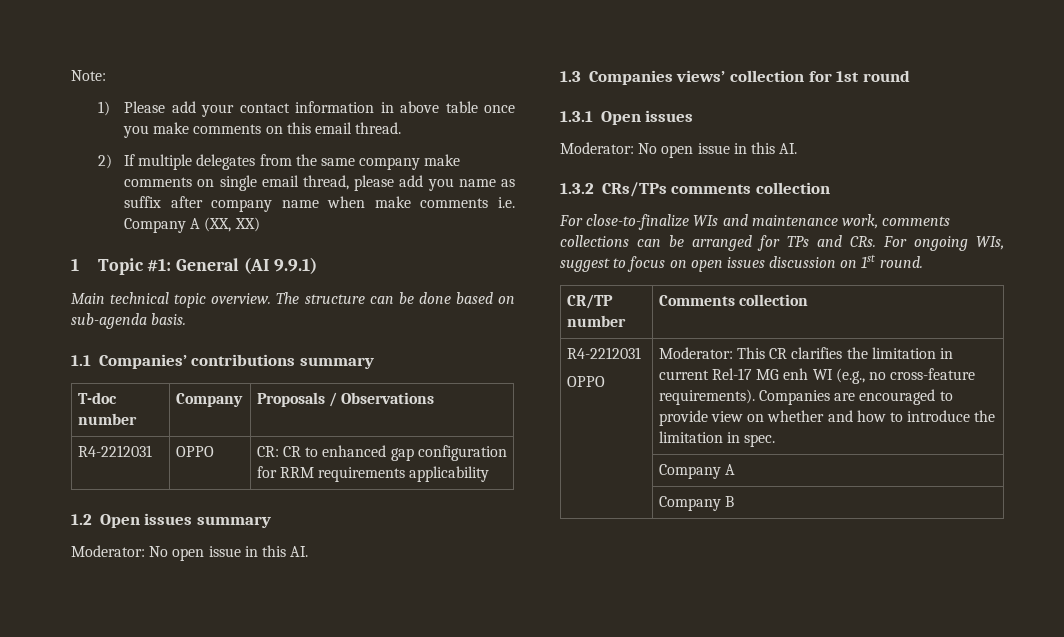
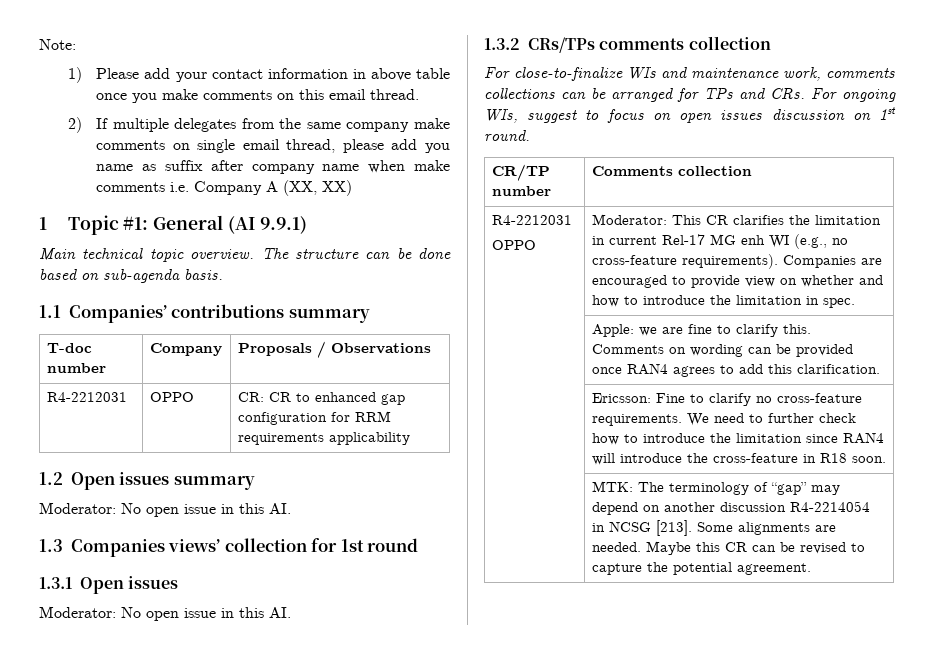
- | Company A
- | Company B
+ | Apple: we are fine to clarify this. Comments on wording can be provided once RAN4 agrees to add this clarification.
+ | Ericsson: Fine to clarify no cross-feature requirements. We need to further check how to introduce the limitation since RAN4 will introduce the cross-feature in R18 soon.
+ | MTK: The terminology of “gap” may depend on another discussion R4-2214054 in NCSG [213]. Some alignments are needed. Maybe this CR can be revised to capture the potential agreement.

